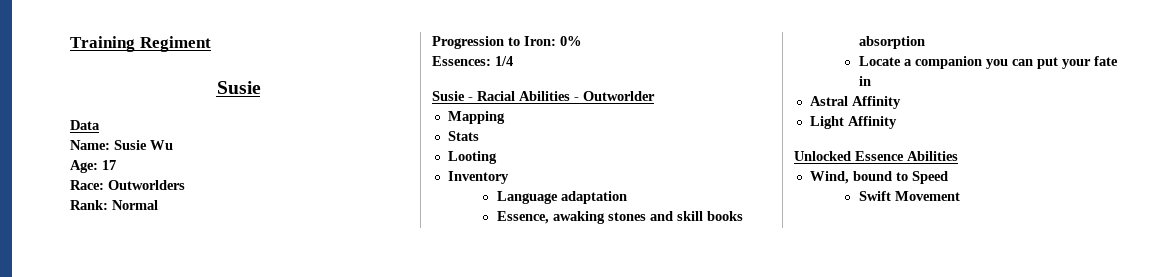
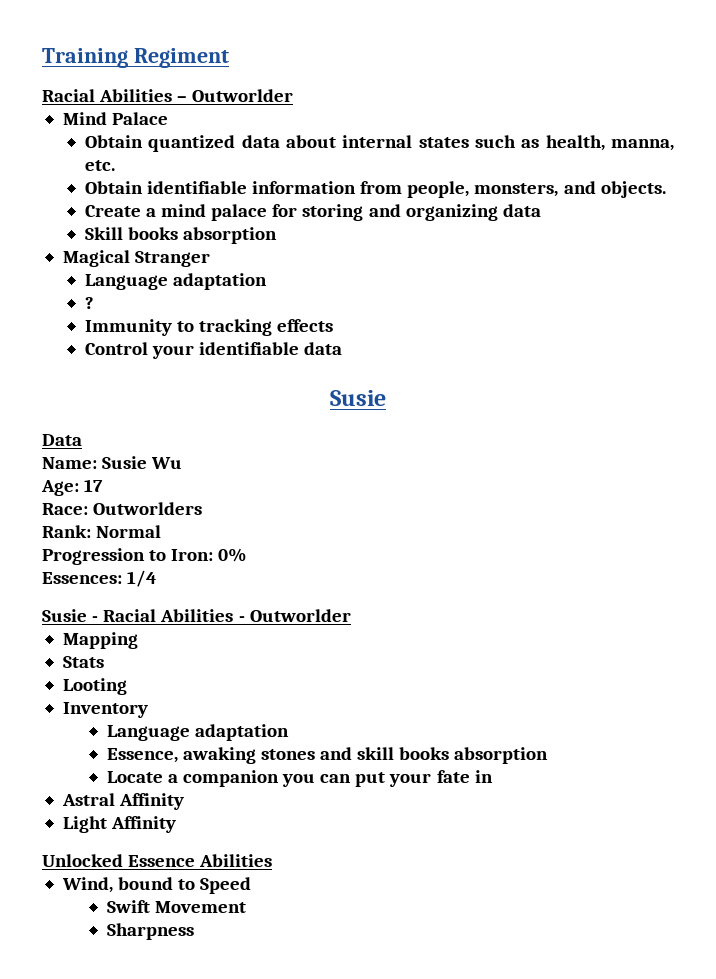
  Training Regiment
+ Racial Abilities – Outworlder
+ Mind Palace
+ Obtain quantized data about internal states such as health, manna, etc.
+ Obtain identifiable information from people, monsters, and objects.
+ Create a mind palace for storing and organizing data
+ Skill books absorption
+ Magical Stranger
+ Language adaptation
+ ?
+ Immunity to tracking effects
+ Control your identifiable data
+ Sharpness

